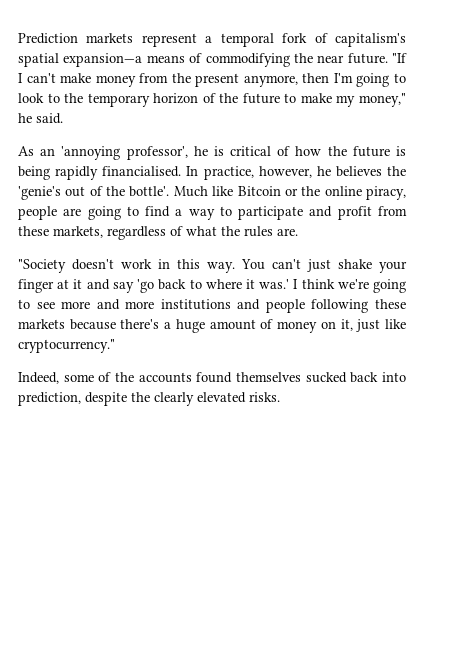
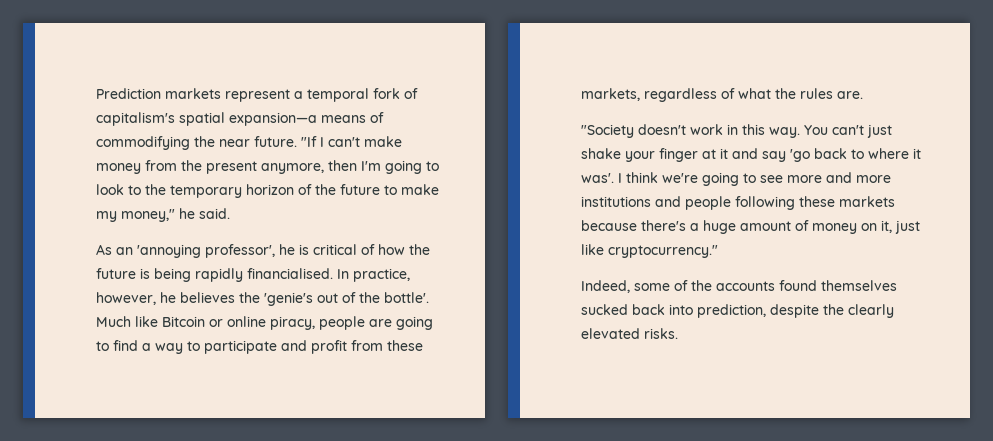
- Much like Bitcoin or the online piracy, people are going to find a way to participate and profit from these markets, regardless of what the rules are.
+ Much like Bitcoin or online piracy, people are going to find a way to participate and profit from these markets, regardless of what the rules are.
- You can't just shake your finger at it and say 'go back to where it was.'
+ You can't just shake your finger at it and say 'go back to where it was'.

